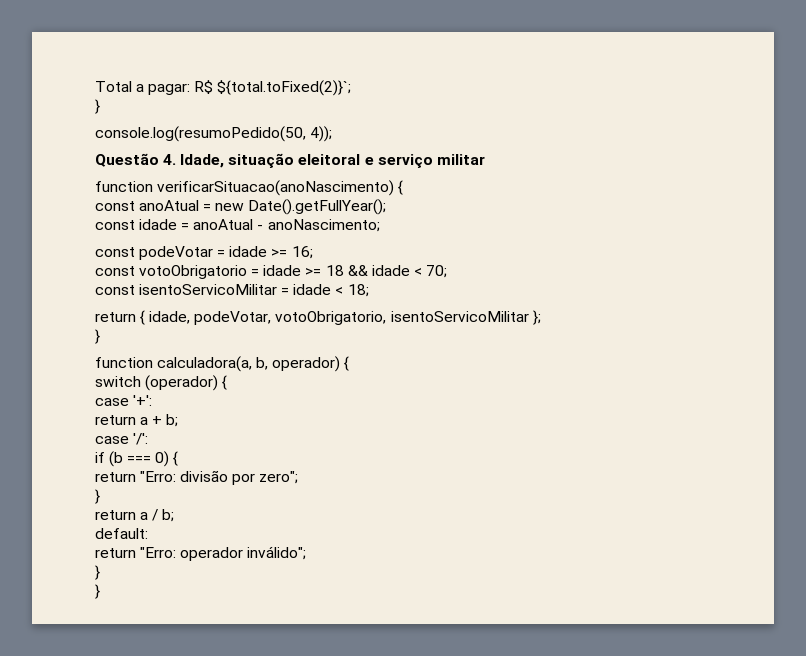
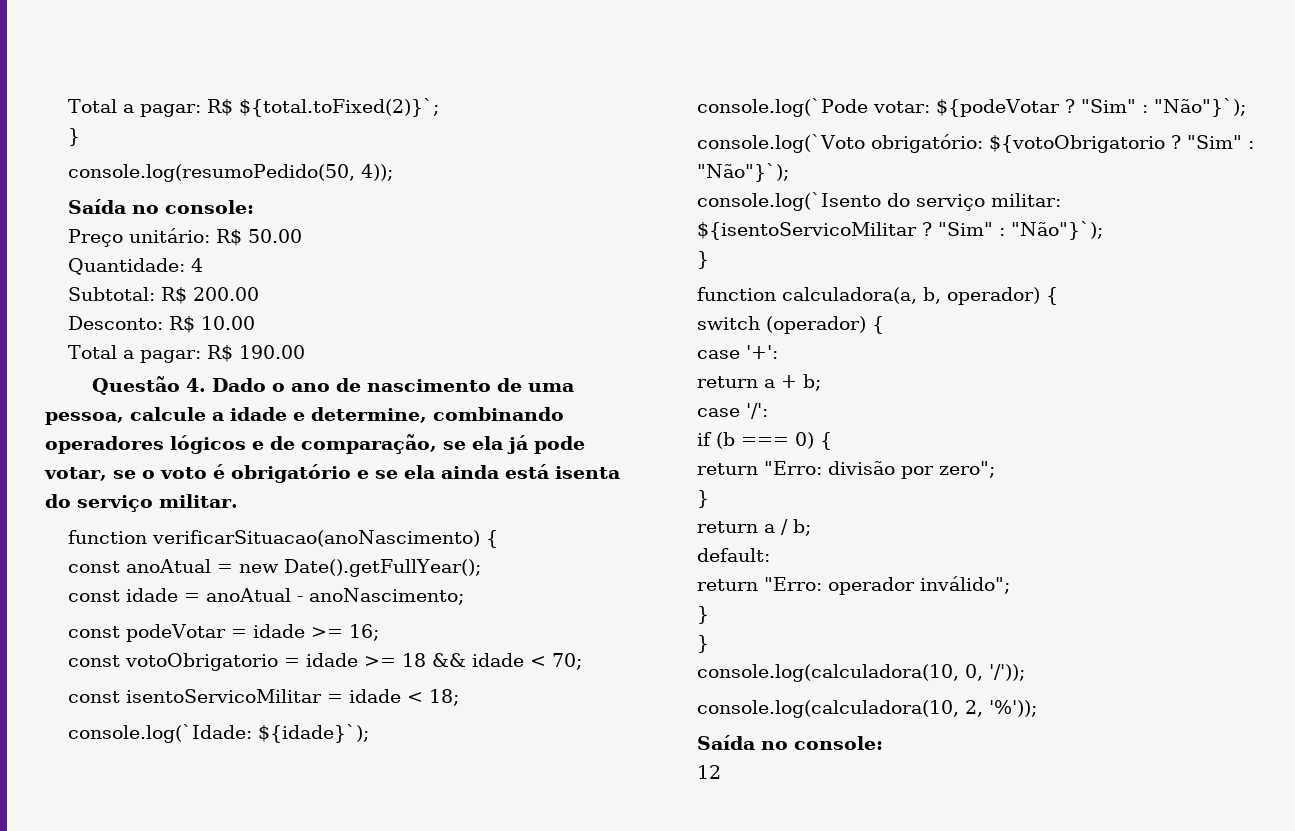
  console.log(resumoPedido(50, 4));
- Questão 4. Idade, situação eleitoral e serviço militar
+ Saída no console:
+ Preço unitário: R$ 50.00
+ Quantidade: 4
+ Subtotal: R$ 200.00
+ Desconto: R$ 10.00
+ Total a pagar: R$ 190.00
+ Questão 4. Dado o ano de nascimento de uma pessoa, calcule a idade e determine, combinando operadores lógicos e de comparação, se ela já pode votar, se o voto é obrigatório e se ela ainda está isenta do serviço militar.
- return { idade, podeVotar, votoObrigatorio, isentoServicoMilitar };
+ console.log(`Idade: ${idade}`);
+ console.log(`Pode votar: ${podeVotar ? "Sim" : "Não"}`);
+ console.log(`Voto obrigatório: ${votoObrigatorio ? "Sim" : "Não"}`);
+ console.log(`Isento do serviço militar: ${isentoServicoMilitar ? "Sim" : "Não"}`);
+ console.log(calculadora(10, 0, '/'));
+ console.log(calculadora(10, 2, '%'));
+ Saída no console:
+ 12

